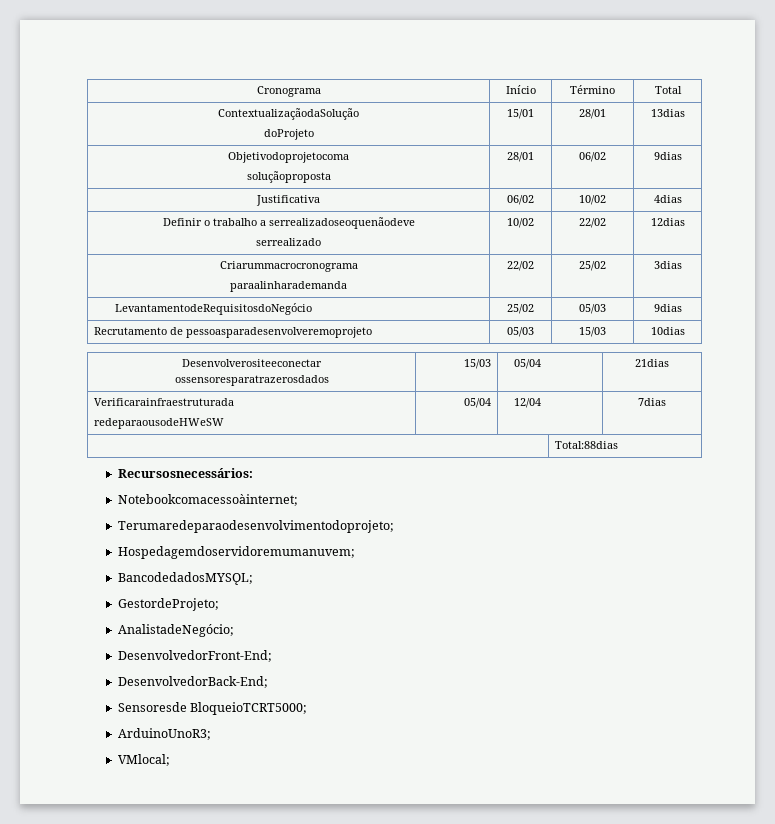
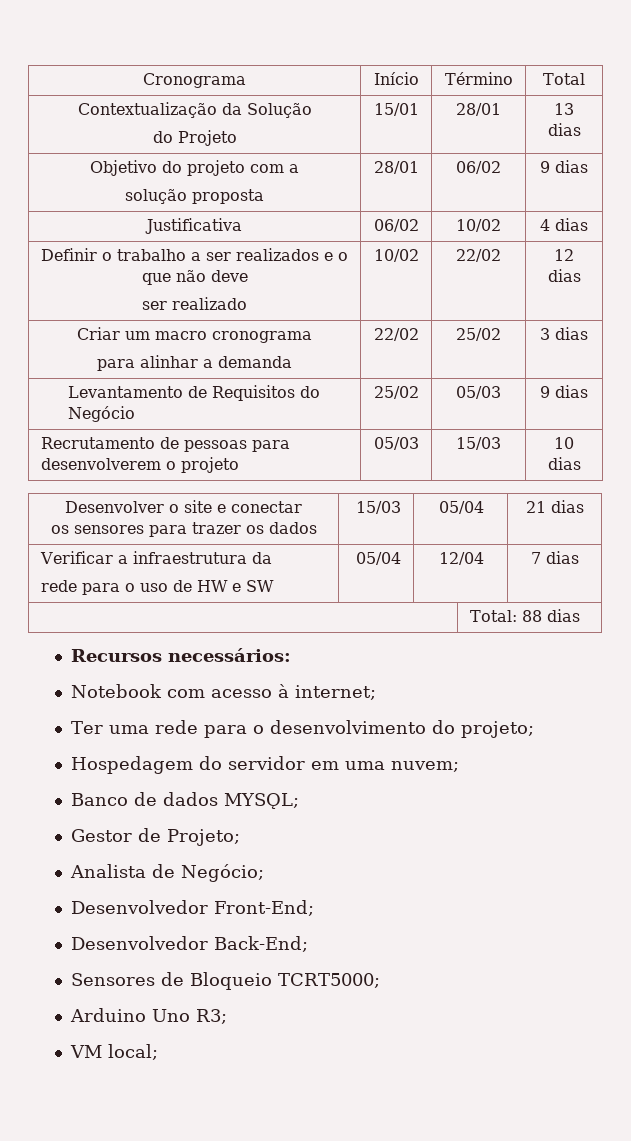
- ContextualizaçãodaSolução
- doProjeto | 15/01 | 28/01 | 13dias
- Objetivodoprojetocoma
- soluçãoproposta | 28/01 | 06/02 | 9dias
+ Contextualização da Solução
+ do Projeto | 15/01 | 28/01 | 13 dias
+ Objetivo do projeto com a
+ solução proposta | 28/01 | 06/02 | 9 dias
- Justificativa | 06/02 | 10/02 | 4dias
+ Justificativa | 06/02 | 10/02 | 4 dias
- Definir o trabalho a serrealizadoseoquenãodeve
- serrealizado | 10/02 | 22/02 | 12dias
- Criarummacrocronograma
- paraalinharademanda | 22/02 | 25/02 | 3dias
- LevantamentodeRequisitosdoNegócio | 25/02 | 05/03 | 9dias
+ Definir o trabalho a ser realizados e o que não deve
+ ser realizado | 10/02 | 22/02 | 12 dias
+ Criar um macro cronograma
+ para alinhar a demanda | 22/02 | 25/02 | 3 dias
+ Levantamento de Requisitos do Negócio | 25/02 | 05/03 | 9 dias
- Recrutamento de pessoasparadesenvolveremoprojeto | 05/03 | 15/03 | 10dias
- Desenvolverositeeconectar
- ossensoresparatrazerosdados | 15/03 | 05/04 | 21dias
- Verificarainfraestruturada
- redeparaousodeHWeSW | 05/04 | 12/04 | 7dias
- | Total:88dias
- Recursosnecessários:
- Notebookcomacessoàinternet;
- Terumaredeparaodesenvolvimentodoprojeto;
- Hospedagemdoservidoremumanuvem;
- BancodedadosMYSǪL;
- GestordeProjeto;
- AnalistadeNegócio;
- DesenvolvedorFront-End;
- DesenvolvedorBack-End;
- Sensoresde BloqueioTCRT5000;
- ArduinoUnoR3;
- VMlocal;
+ Recrutamento de pessoas para desenvolverem o projeto | 05/03 | 15/03 | 10 dias
+ Desenvolver o site e conectar
+ os sensores para trazer os dados | 15/03 | 05/04 | 21 dias
+ Verificar a infraestrutura da
+ rede para o uso de HW e SW | 05/04 | 12/04 | 7 dias
+ | Total: 88 dias
+ Recursos necessários:
+ Notebook com acesso à internet;
+ Ter uma rede para o desenvolvimento do projeto;
+ Hospedagem do servidor em uma nuvem;
+ Banco de dados MYSǪL;
+ Gestor de Projeto;
+ Analista de Negócio;
+ Desenvolvedor Front-End;
+ Desenvolvedor Back-End;
+ Sensores de Bloqueio TCRT5000;
+ Arduino Uno R3;
+ VM local;

